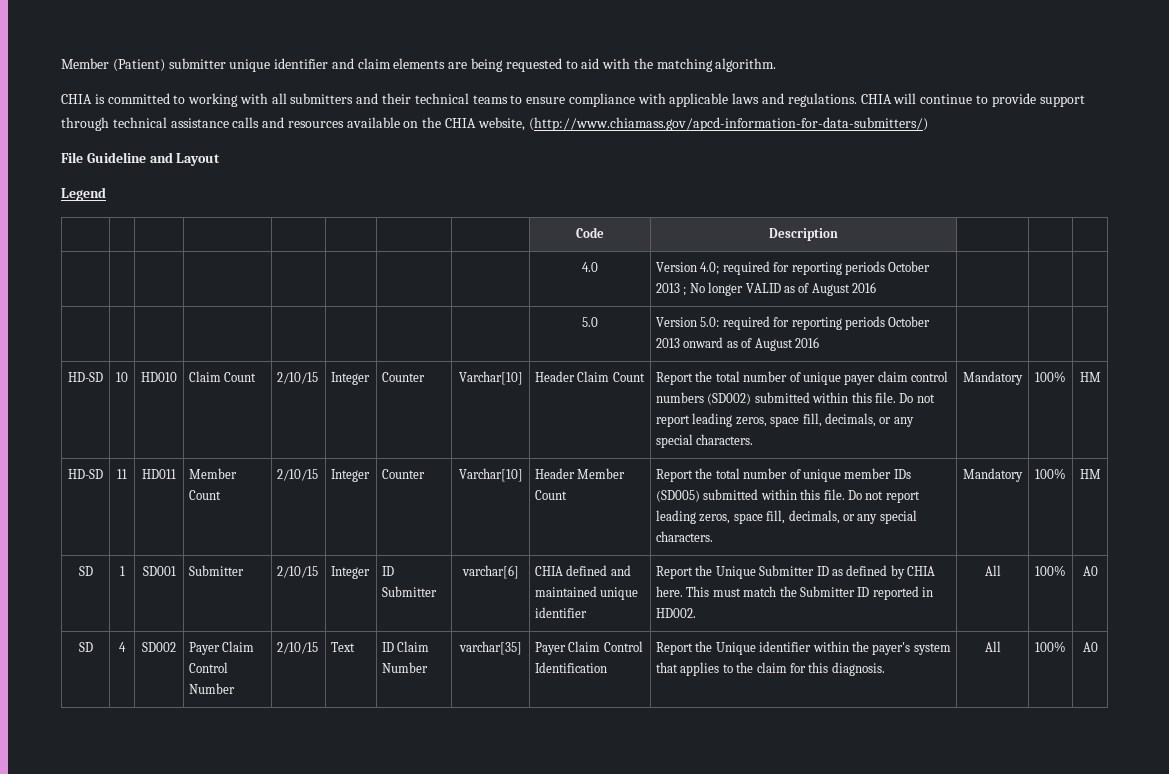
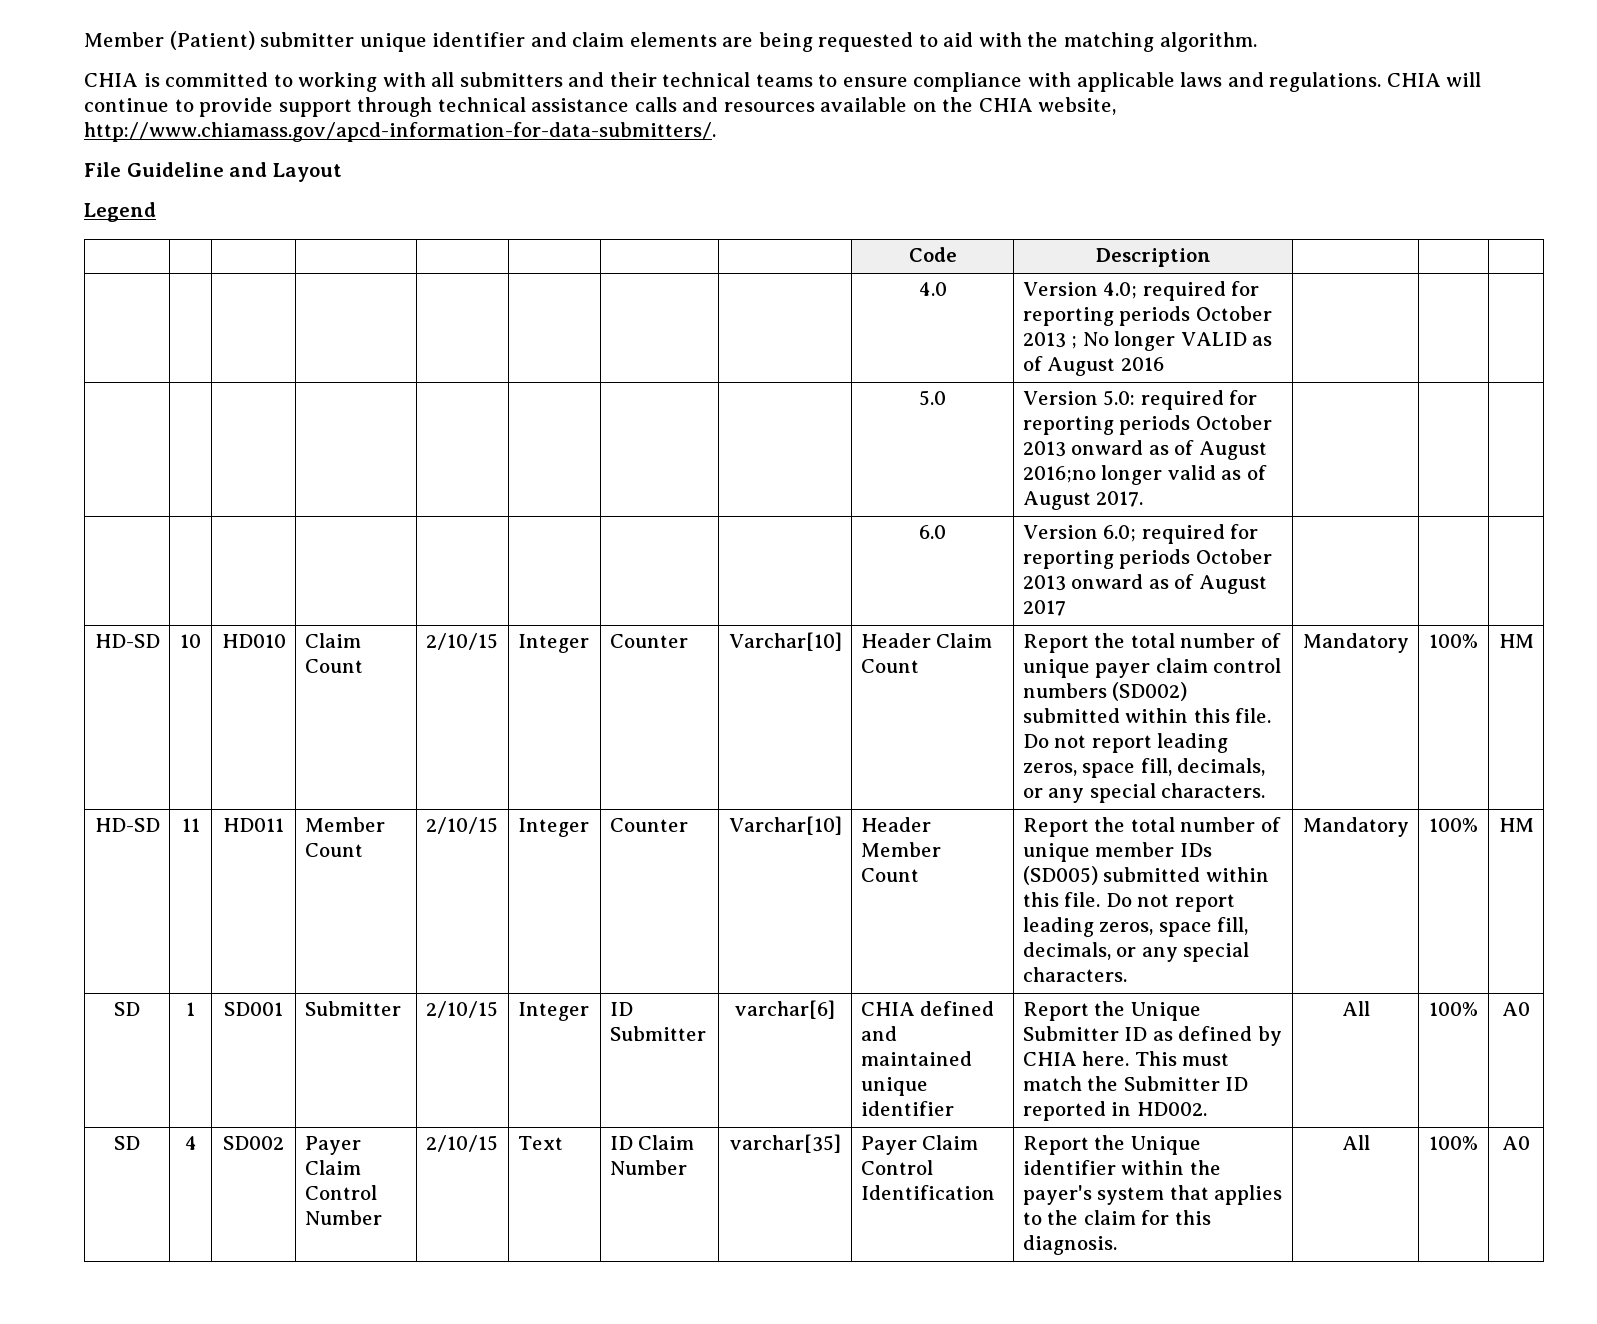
- CHIA will continue to provide support through technical assistance calls and resources available on the CHIA website, (http://www.chiamass.gov/apcd-information-for-data-submitters/)
+ CHIA will continue to provide support through technical assistance calls and resources available on the CHIA website, http://www.chiamass.gov/apcd-information-for-data-submitters/.
- | | | | | | | | 5.0 | Version 5.0: required for reporting periods October 2013 onward as of August 2016 | | |
+ | | | | | | | | 5.0 | Version 5.0: required for reporting periods October 2013 onward as of August 2016;no longer valid as of August 2017. | | |
+ | | | | | | | | 6.0 | Version 6.0; required for reporting periods October 2013 onward as of August 2017 | | |

